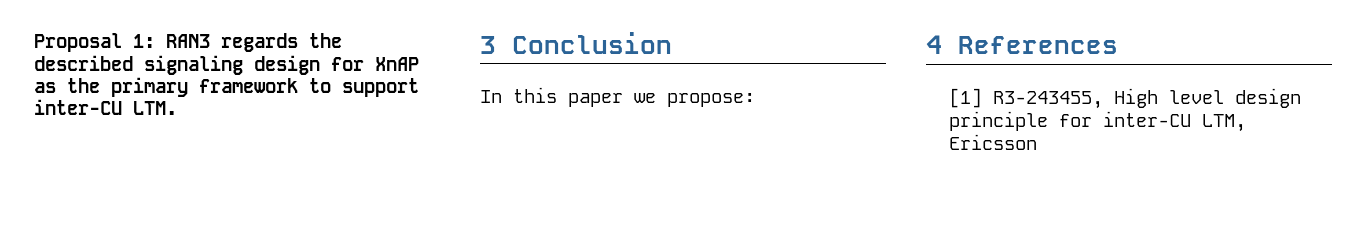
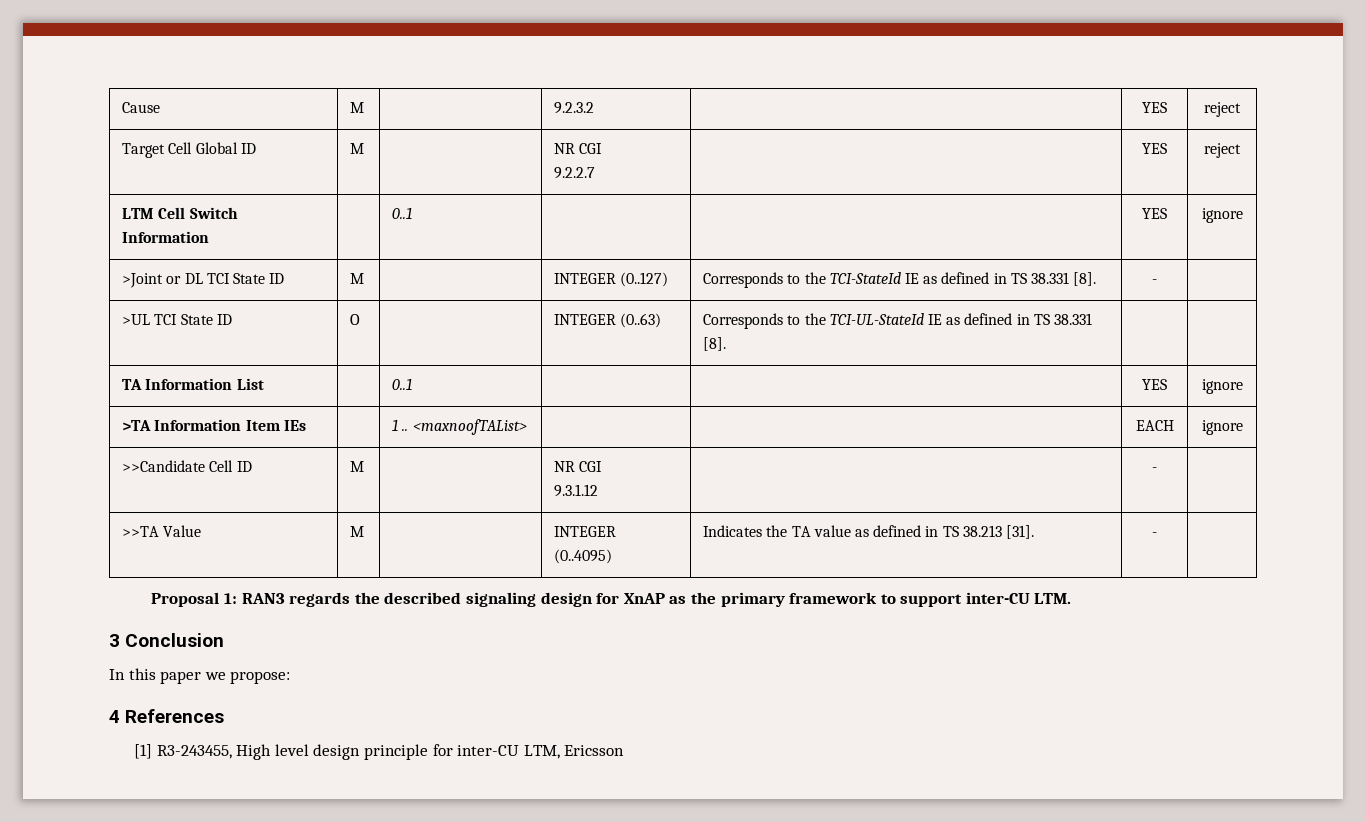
+ Cause | M | | 9.2.3.2 | | YES | reject
+ Target Cell Global ID | M | | NR CGI
+ 9.2.2.7 | | YES | reject
+ LTM Cell Switch Information | | 0..1 | | | YES | ignore
+ >Joint or DL TCI State ID | M | | INTEGER (0..127) | Corresponds to the TCI-StateId IE as defined in TS 38.331 [8]. | - |
+ >UL TCI State ID | O | | INTEGER (0..63) | Corresponds to the TCI-UL-StateId IE as defined in TS 38.331 [8]. | |
+ TA Information List | | 0..1 | | | YES | ignore
+ >TA Information Item IEs | | 1 .. <maxnoofTAList> | | | EACH | ignore
+ >>Candidate Cell ID | M | | NR CGI
+ 9.3.1.12 | | - |
+ >>TA Value | M | | INTEGER (0..4095) | Indicates the TA value as defined in TS 38.213 [31]. | - |

